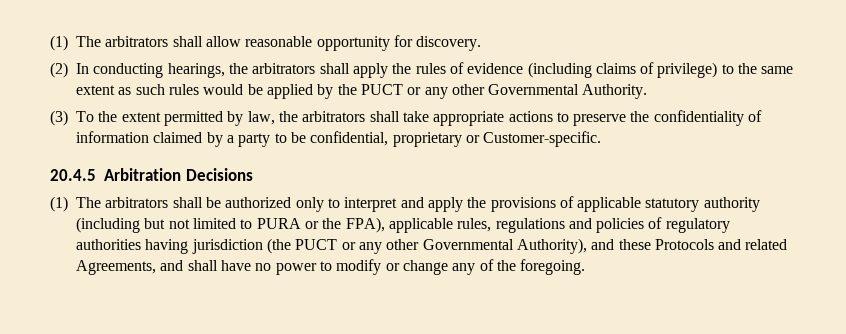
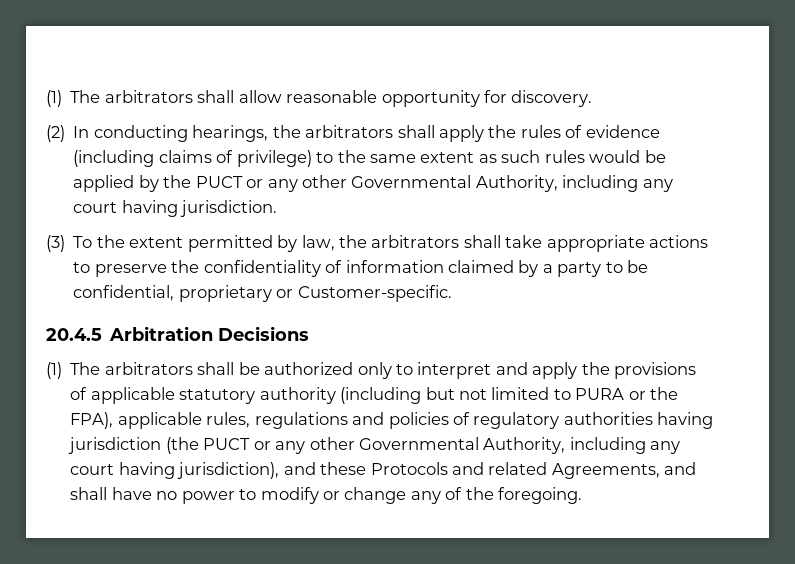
- (2) In conducting hearings, the arbitrators shall apply the rules of evidence (including claims of privilege) to the same extent as such rules would be applied by the PUCT or any other Governmental Authority.
+ (2) In conducting hearings, the arbitrators shall apply the rules of evidence (including claims of privilege) to the same extent as such rules would be applied by the PUCT or any other Governmental Authority, including any court having jurisdiction.
- (1) The arbitrators shall be authorized only to interpret and apply the provisions of applicable statutory authority (including but not limited to PURA or the FPA), applicable rules, regulations and policies of regulatory authorities having jurisdiction (the PUCT or any other Governmental Authority), and these Protocols and related Agreements, and shall have no power to modify or change any of the foregoing.
+ (1) The arbitrators shall be authorized only to interpret and apply the provisions of applicable statutory authority (including but not limited to PURA or the FPA), applicable rules, regulations and policies of regulatory authorities having jurisdiction (the PUCT or any other Governmental Authority, including any court having jurisdiction), and these Protocols and related Agreements, and shall have no power to modify or change any of the foregoing.

